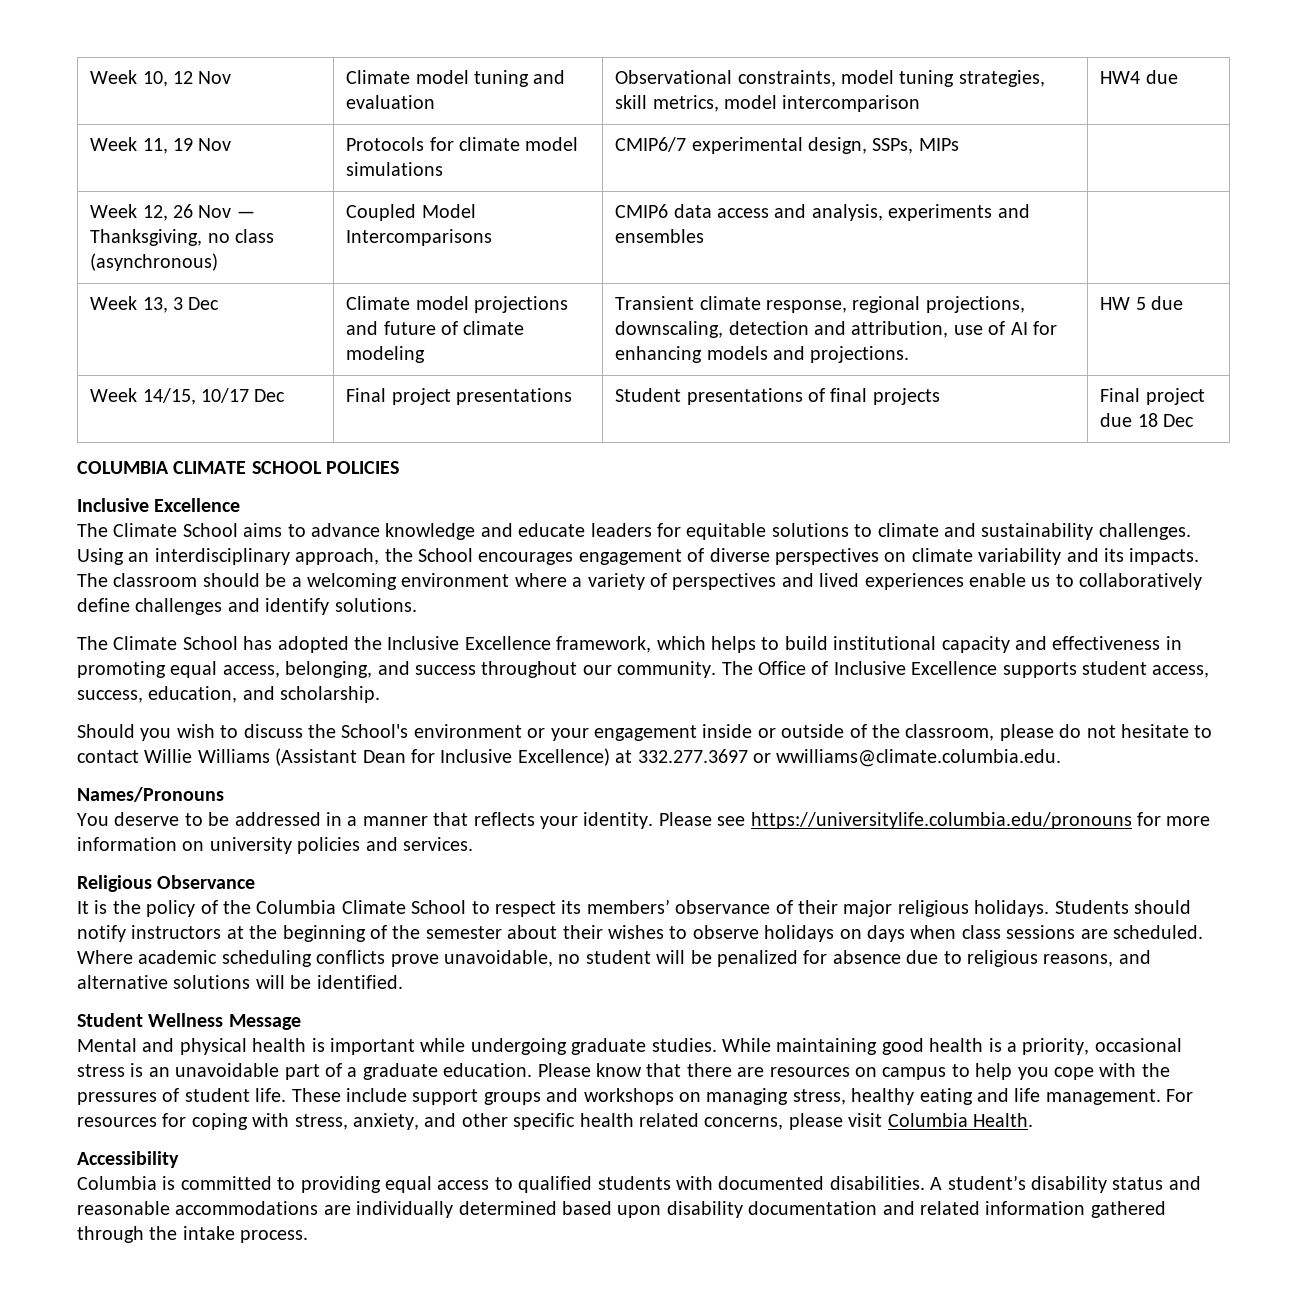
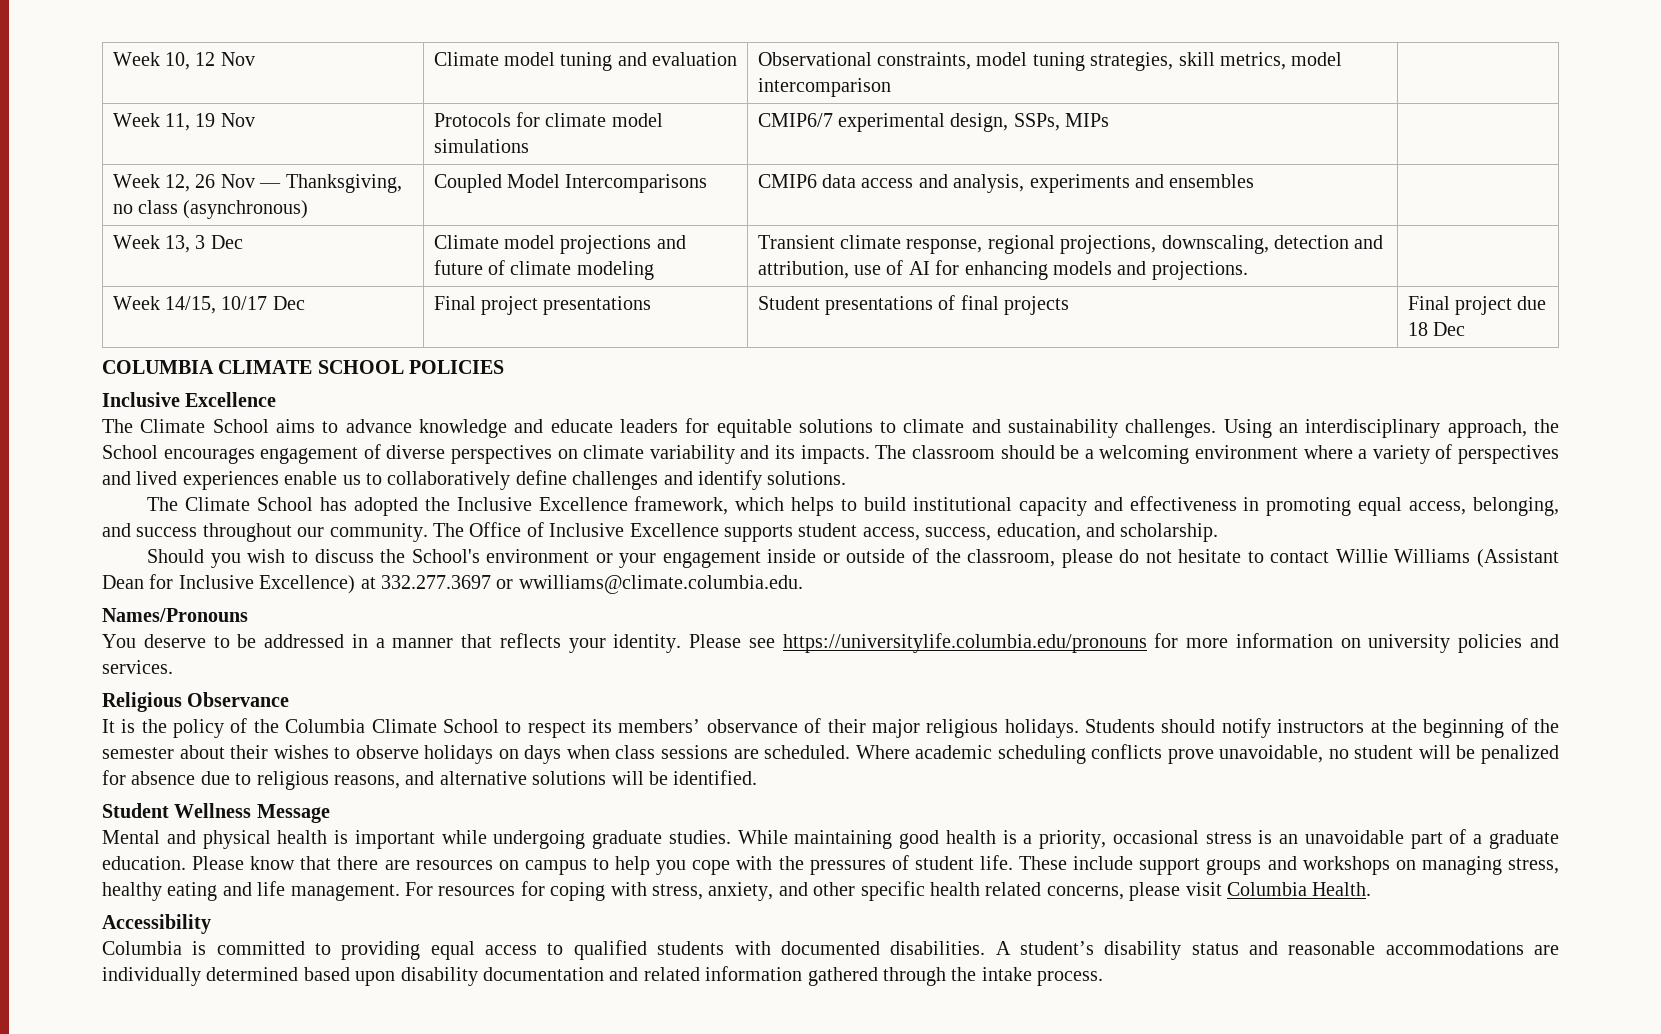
- Week 10, 12 Nov | Climate model tuning and evaluation | Observational constraints, model tuning strategies, skill metrics, model intercomparison | HW4 due
+ Week 10, 12 Nov | Climate model tuning and evaluation | Observational constraints, model tuning strategies, skill metrics, model intercomparison |
- Week 13, 3 Dec | Climate model projections and future of climate modeling | Transient climate response, regional projections, downscaling, detection and attribution, use of AI for enhancing models and projections. | HW 5 due
+ Week 13, 3 Dec | Climate model projections and future of climate modeling | Transient climate response, regional projections, downscaling, detection and attribution, use of AI for enhancing models and projections. |

